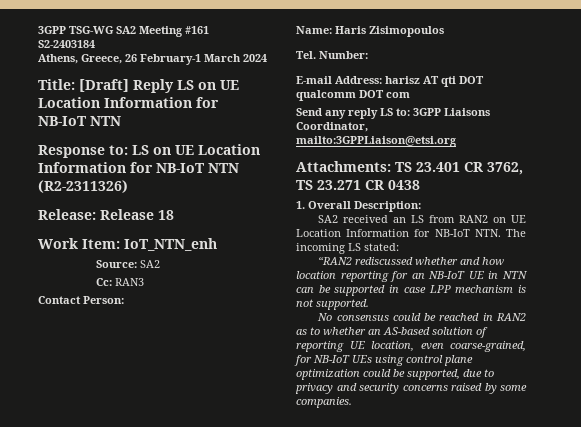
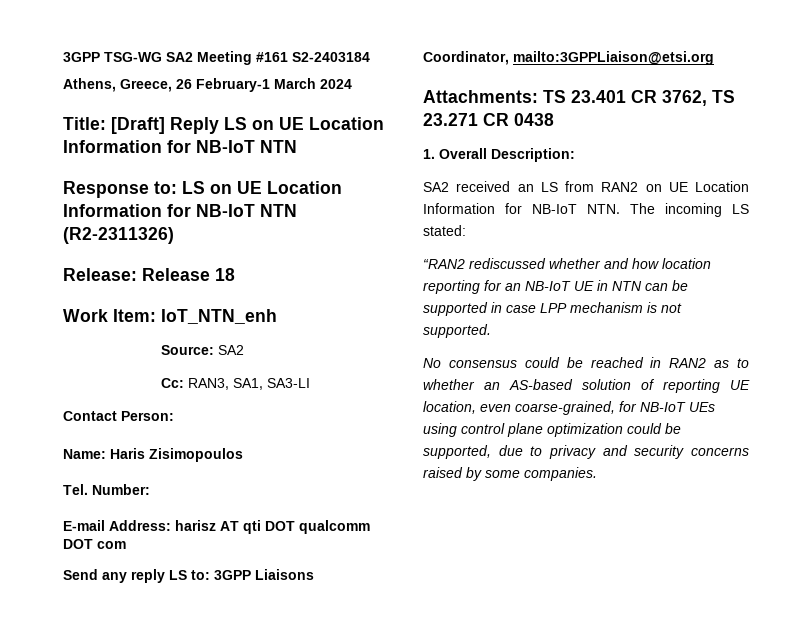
- Cc: RAN3
+ Cc: RAN3, SA1, SA3-LI

